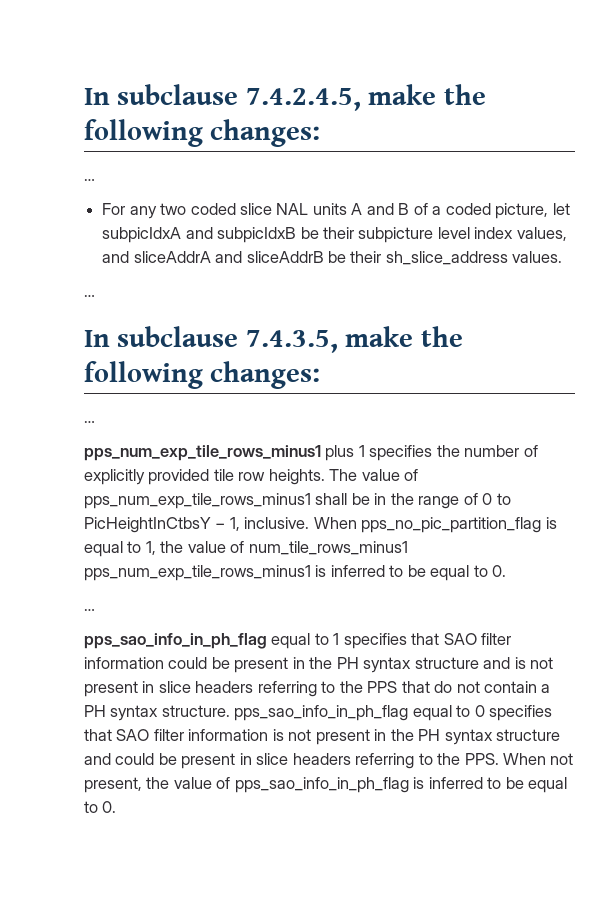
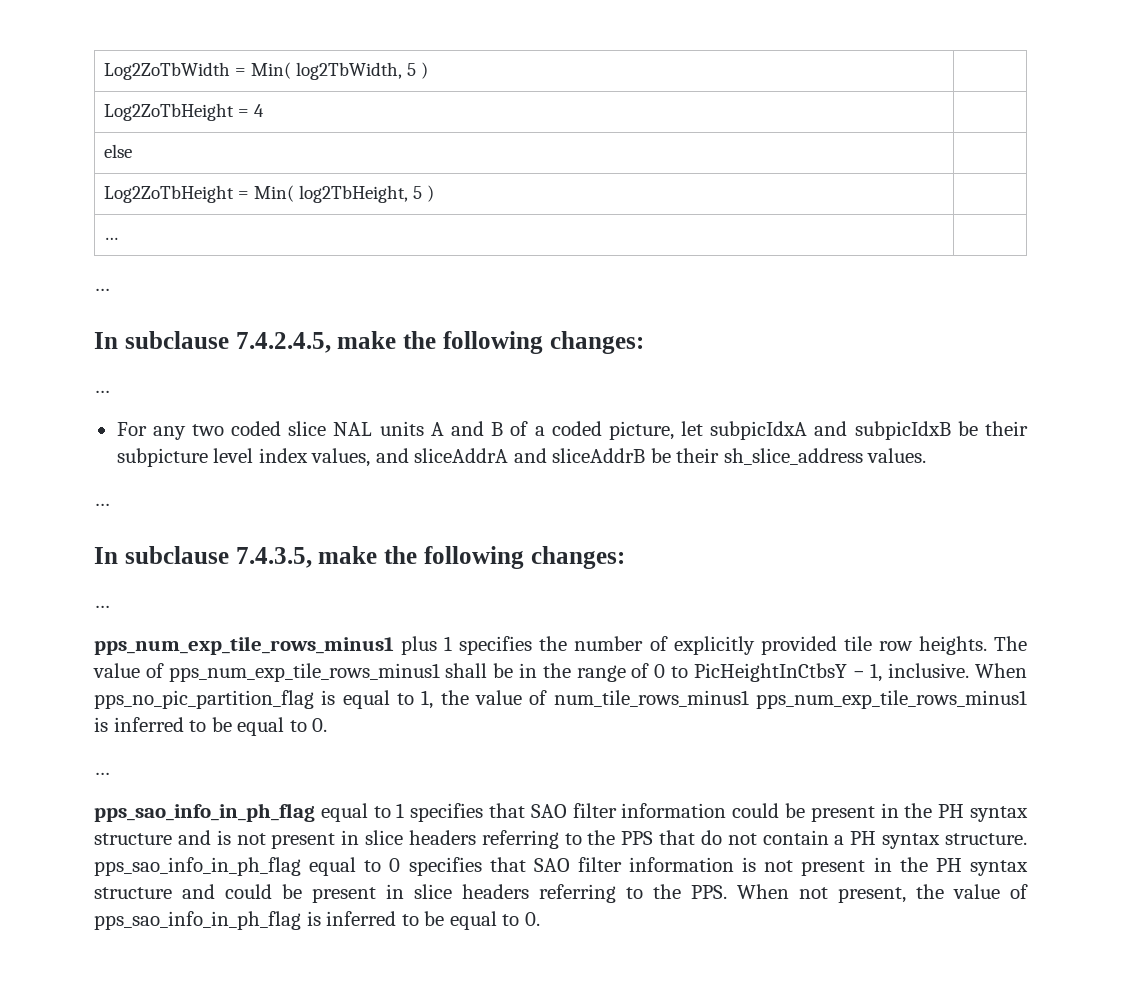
+ Log2ZoTbWidth = Min( log2TbWidth, 5 ) |
+ Log2ZoTbHeight = 4 |
+ else |
+ Log2ZoTbHeight = Min( log2TbHeight, 5 ) |
+ … |
+ …

